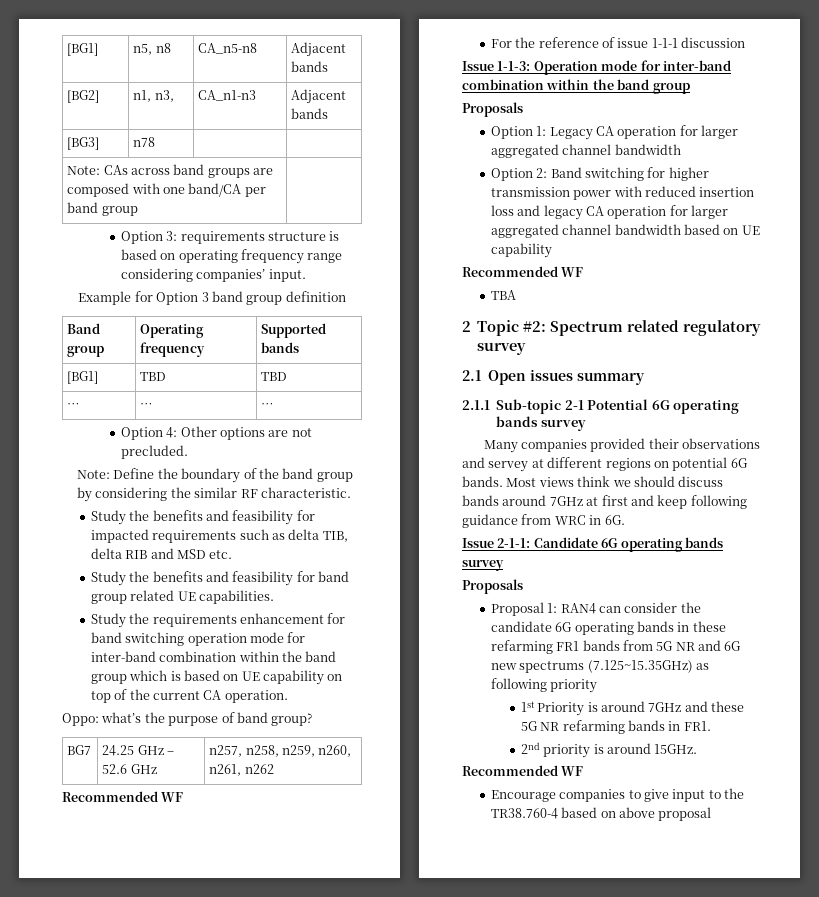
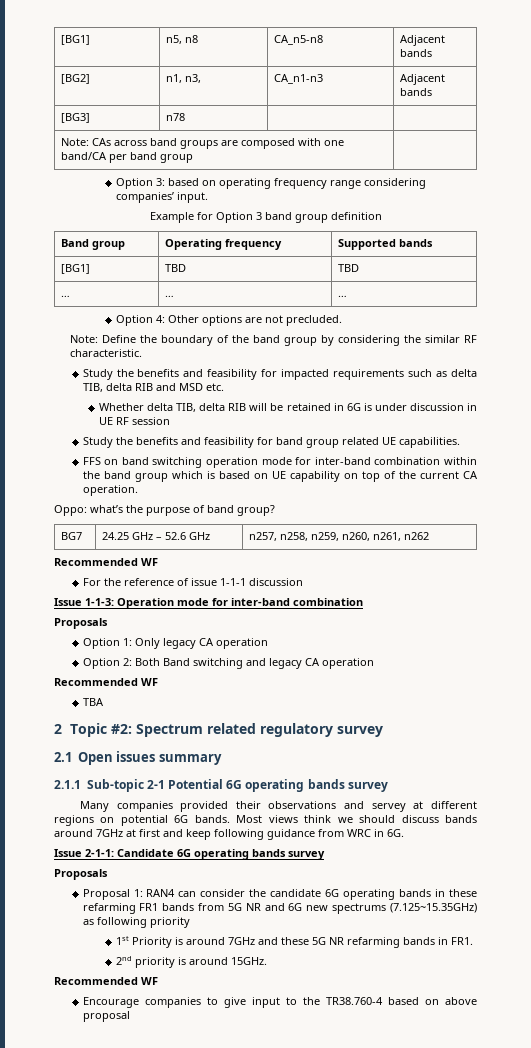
- Option 3: requirements structure is based on operating frequency range considering companies’ input.
+ Option 3: based on operating frequency range considering companies’ input.
+ Whether delta TIB, delta RIB will be retained in 6G is under discussion in UE RF session
- Study the requirements enhancement for band switching operation mode for inter-band combination within the band group which is based on UE capability on top of the current CA operation.
+ FFS on band switching operation mode for inter-band combination within the band group which is based on UE capability on top of the current CA operation.
- Issue 1-1-3: Operation mode for inter-band combination within the band group
+ Issue 1-1-3: Operation mode for inter-band combination
- Option 1: Legacy CA operation for larger aggregated channel bandwidth
+ Option 1: Only legacy CA operation
- Option 2: Band switching for higher transmission power with reduced insertion loss and legacy CA operation for larger aggregated channel bandwidth based on UE capability
+ Option 2: Both Band switching and legacy CA operation

